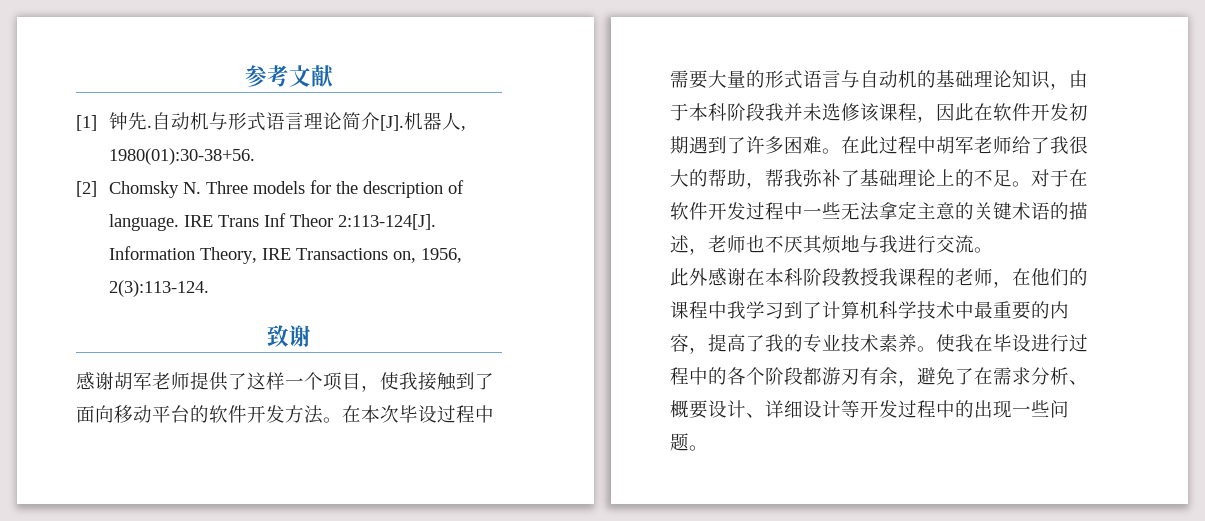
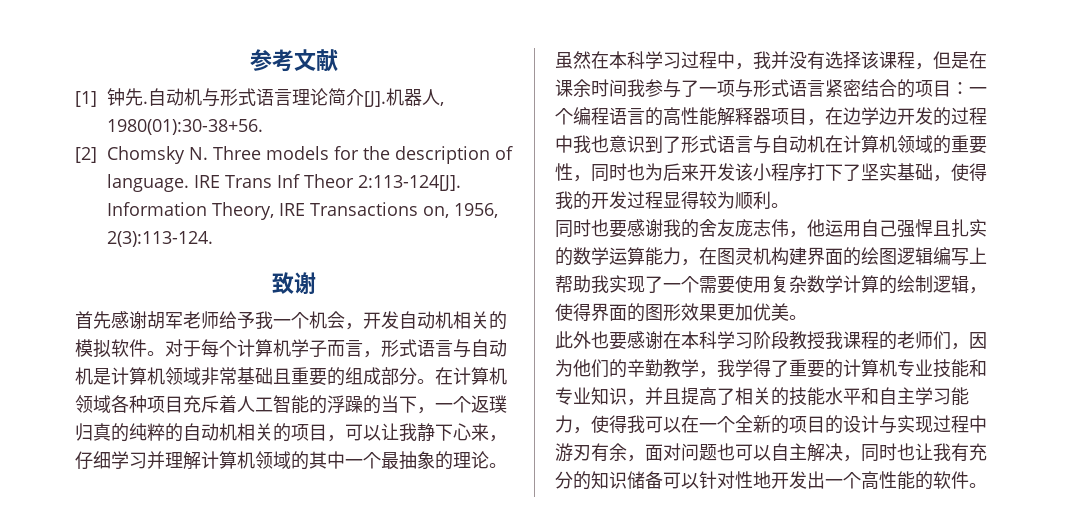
- 感谢胡军老师提供了这样一个项目，使我接触到了面向移动平台的软件开发方法。在本次毕设过程中需要大量的形式语言与自动机的基础理论知识，由于本科阶段我并未选修该课程，因此在软件开发初期遇到了许多困难。在此过程中胡军老师给了我很大的帮助，帮我弥补了基础理论上的不足。对于在软件开发过程中一些无法拿定主意的关键术语的描述，老师也不厌其烦地与我进行交流。
+ 首先感谢胡军老师给予我一个机会，开发自动机相关的模拟软件。对于每个计算机学子而言，形式语言与自动机是计算机领域非常基础且重要的组成部分。在计算机领域各种项目充斥着人工智能的浮躁的当下，一个返璞归真的纯粹的自动机相关的项目，可以让我静下心来，仔细学习并理解计算机领域的其中一个最抽象的理论。虽然在本科学习过程中，我并没有选择该课程，但是在课余时间我参与了一项与形式语言紧密结合的项目：一个编程语言的高性能解释器项目，在边学边开发的过程中我也意识到了形式语言与自动机在计算机领域的重要性，同时也为后来开发该小程序打下了坚实基础，使得我的开发过程显得较为顺利。
+ 同时也要感谢我的舍友庞志伟，他运用自己强悍且扎实的数学运算能力，在图灵机构建界面的绘图逻辑编写上帮助我实现了一个需要使用复杂数学计算的绘制逻辑，使得界面的图形效果更加优美。
- 此外感谢在本科阶段教授我课程的老师，在他们的课程中我学习到了计算机科学技术中最重要的内容，提高了我的专业技术素养。使我在毕设进行过程中的各个阶段都游刃有余，避免了在需求分析、概要设计、详细设计等开发过程中的出现一些问题。
+ 此外也要感谢在本科学习阶段教授我课程的老师们，因为他们的辛勤教学，我学得了重要的计算机专业技能和专业知识，并且提高了相关的技能水平和自主学习能力，使得我可以在一个全新的项目的设计与实现过程中游刃有余，面对问题也可以自主解决，同时也让我有充分的知识储备可以针对性地开发出一个高性能的软件。

